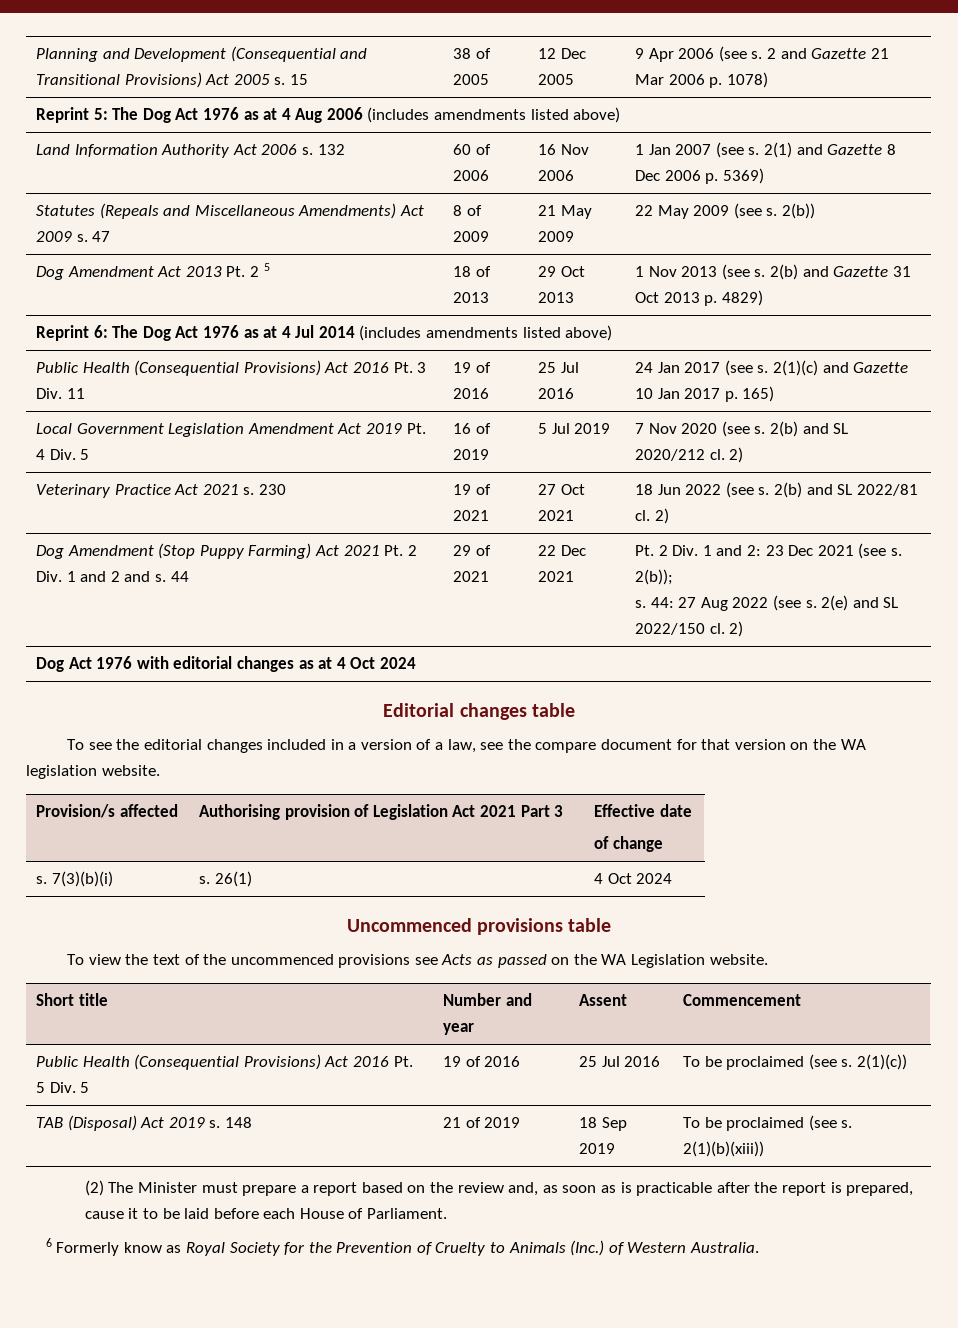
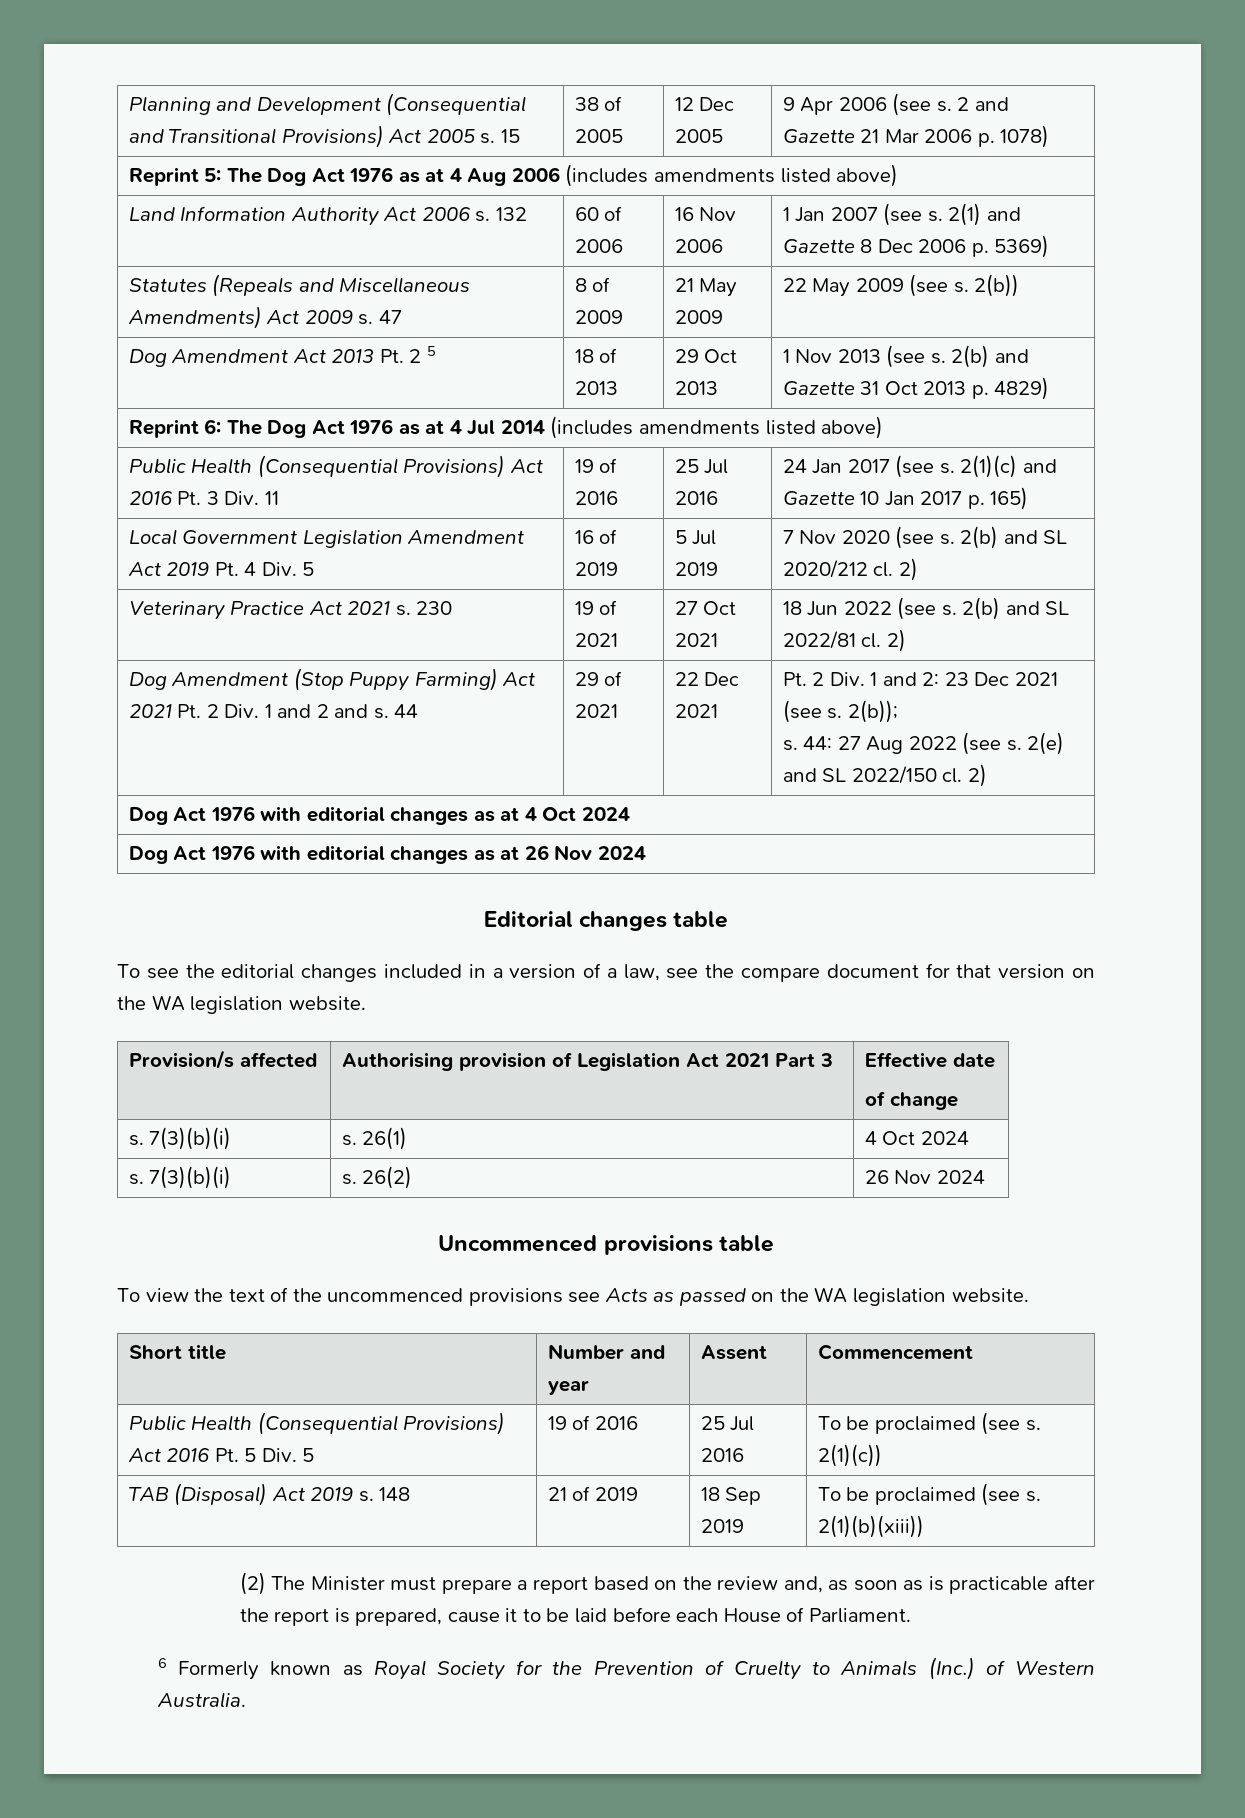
+ Dog Act 1976 with editorial changes as at 26 Nov 2024
+ s. 7(3)(b)(i) | s. 26(2) | 26 Nov 2024
- To view the text of the uncommenced provisions see Acts as passed on the WA Legislation website.
+ To view the text of the uncommenced provisions see Acts as passed on the WA legislation website.
- 6 Formerly know as Royal Society for the Prevention of Cruelty to Animals (Inc.) of Western Australia.
+ 6 Formerly known as Royal Society for the Prevention of Cruelty to Animals (Inc.) of Western Australia.

